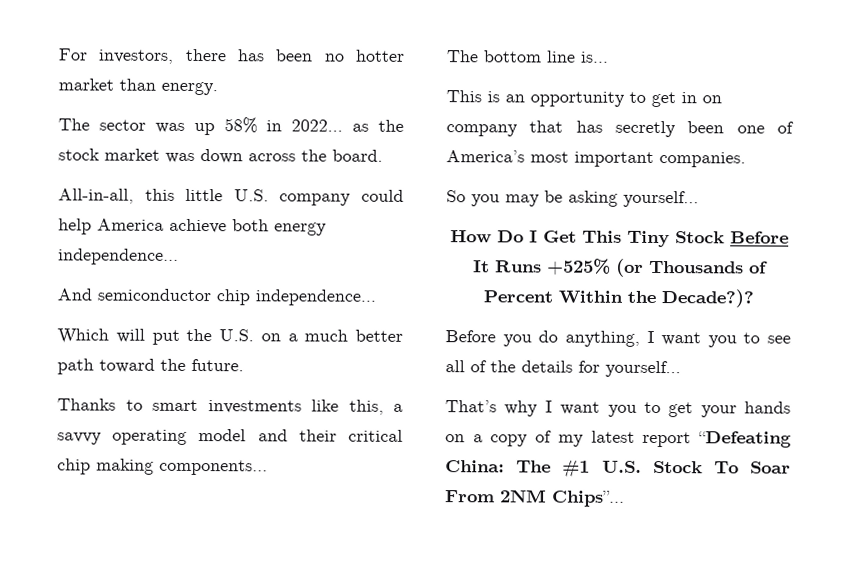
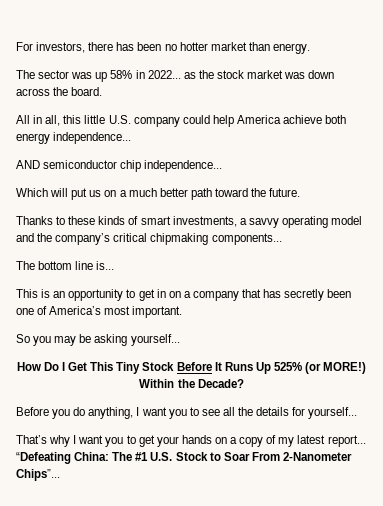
- All-in-all, this little U.S. company could help America achieve both energy independence...
+ All in all, this little U.S. company could help America achieve both energy independence...
- And semiconductor chip independence...
+ AND semiconductor chip independence...
- Which will put the U.S. on a much better path toward the future.
+ Which will put us on a much better path toward the future.
- Thanks to smart investments like this, a savvy operating model and their critical chip making components...
+ Thanks to these kinds of smart investments, a savvy operating model and the company’s critical chipmaking components...
- This is an opportunity to get in on company that has secretly been one of America’s most important companies.
+ This is an opportunity to get in on a company that has secretly been one of America’s most important.
- How Do I Get This Tiny Stock Before It Runs +525% (or Thousands of Percent Within the Decade?)?
+ How Do I Get This Tiny Stock Before It Runs Up 525% (or MORE!) Within the Decade?
- Before you do anything, I want you to see all of the details for yourself...
+ Before you do anything, I want you to see all the details for yourself...
- That’s why I want you to get your hands on a copy of my latest report “Defeating China: The #1 U.S. Stock To Soar From 2NM Chips”...
+ That’s why I want you to get your hands on a copy of my latest report... “Defeating China: The #1 U.S. Stock to Soar From 2-Nanometer Chips”...

